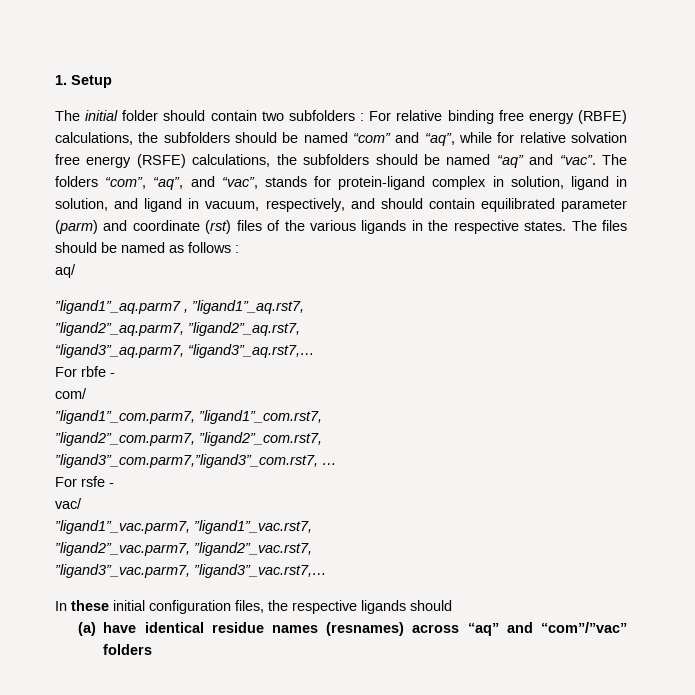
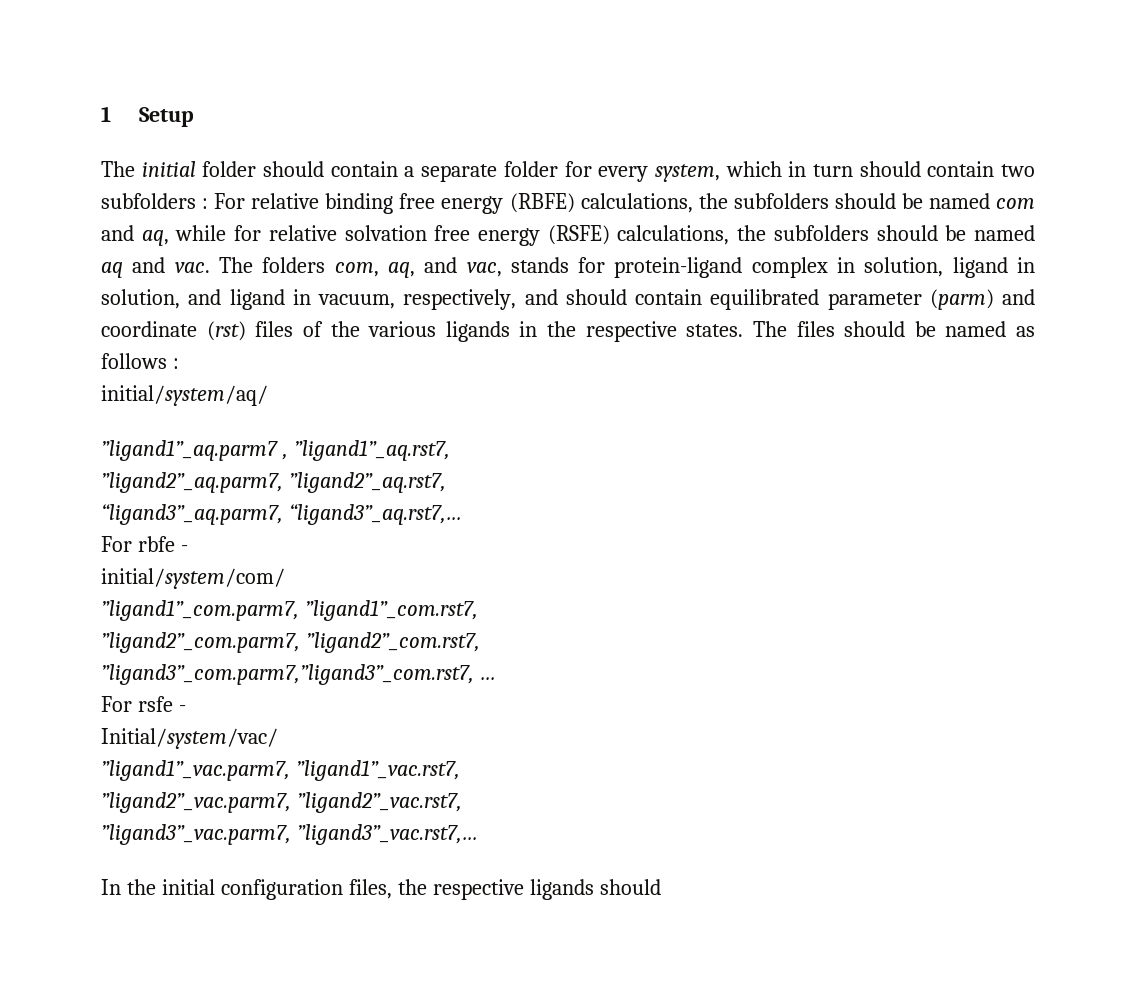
- 1. Setup
+ 1 Setup
- The initial folder should contain two subfolders :
+ The initial folder should contain a separate folder for every system, which in turn should contain two subfolders :
- For relative binding free energy (RBFE) calculations, the subfolders should be named “com” and “aq”, while for relative solvation free energy (RSFE) calculations, the subfolders should be named “aq” and “vac”. The folders “com”, “aq”, and “vac”, stands for protein-ligand complex in solution, ligand in solution, and ligand in vacuum, respectively, and should contain equilibrated parameter (parm) and coordinate (rst) files of the various ligands in the respective states.
+ For relative binding free energy (RBFE) calculations, the subfolders should be named com and aq, while for relative solvation free energy (RSFE) calculations, the subfolders should be named aq and vac. The folders com, aq, and vac, stands for protein-ligand complex in solution, ligand in solution, and ligand in vacuum, respectively, and should contain equilibrated parameter (parm) and coordinate (rst) files of the various ligands in the respective states.
- aq/
+ initial/system/aq/
- com/
+ initial/system/com/
- vac/
+ Initial/system/vac/
- In these initial configuration files, the respective ligands should
+ In the initial configuration files, the respective ligands should
- (a) have identical residue names (resnames) across “aq” and “com”/”vac” folders

